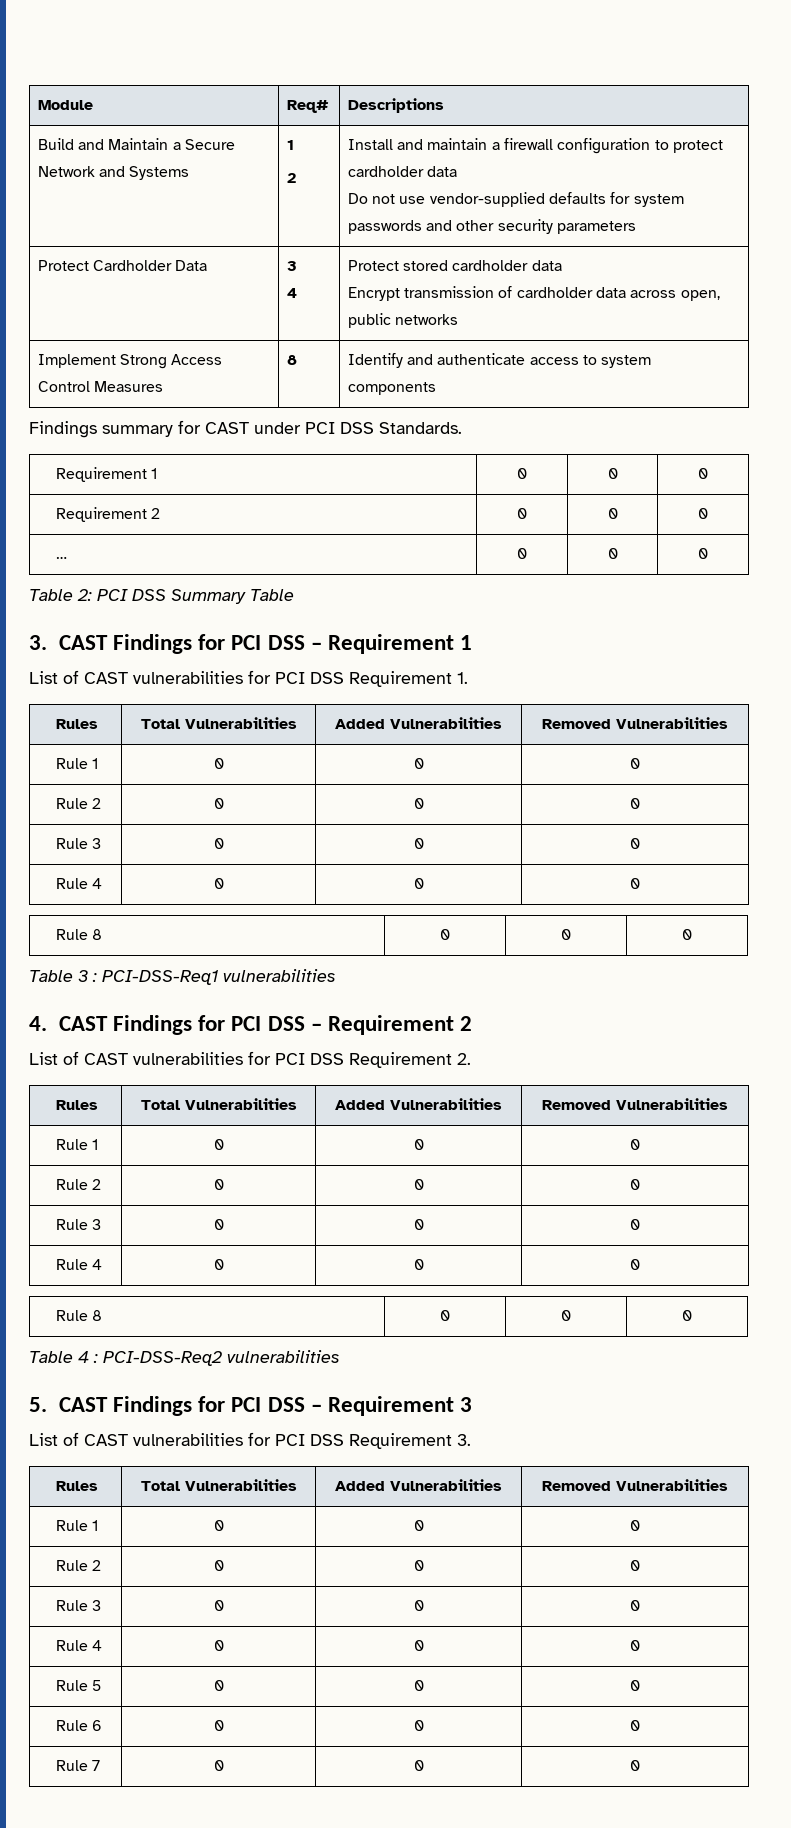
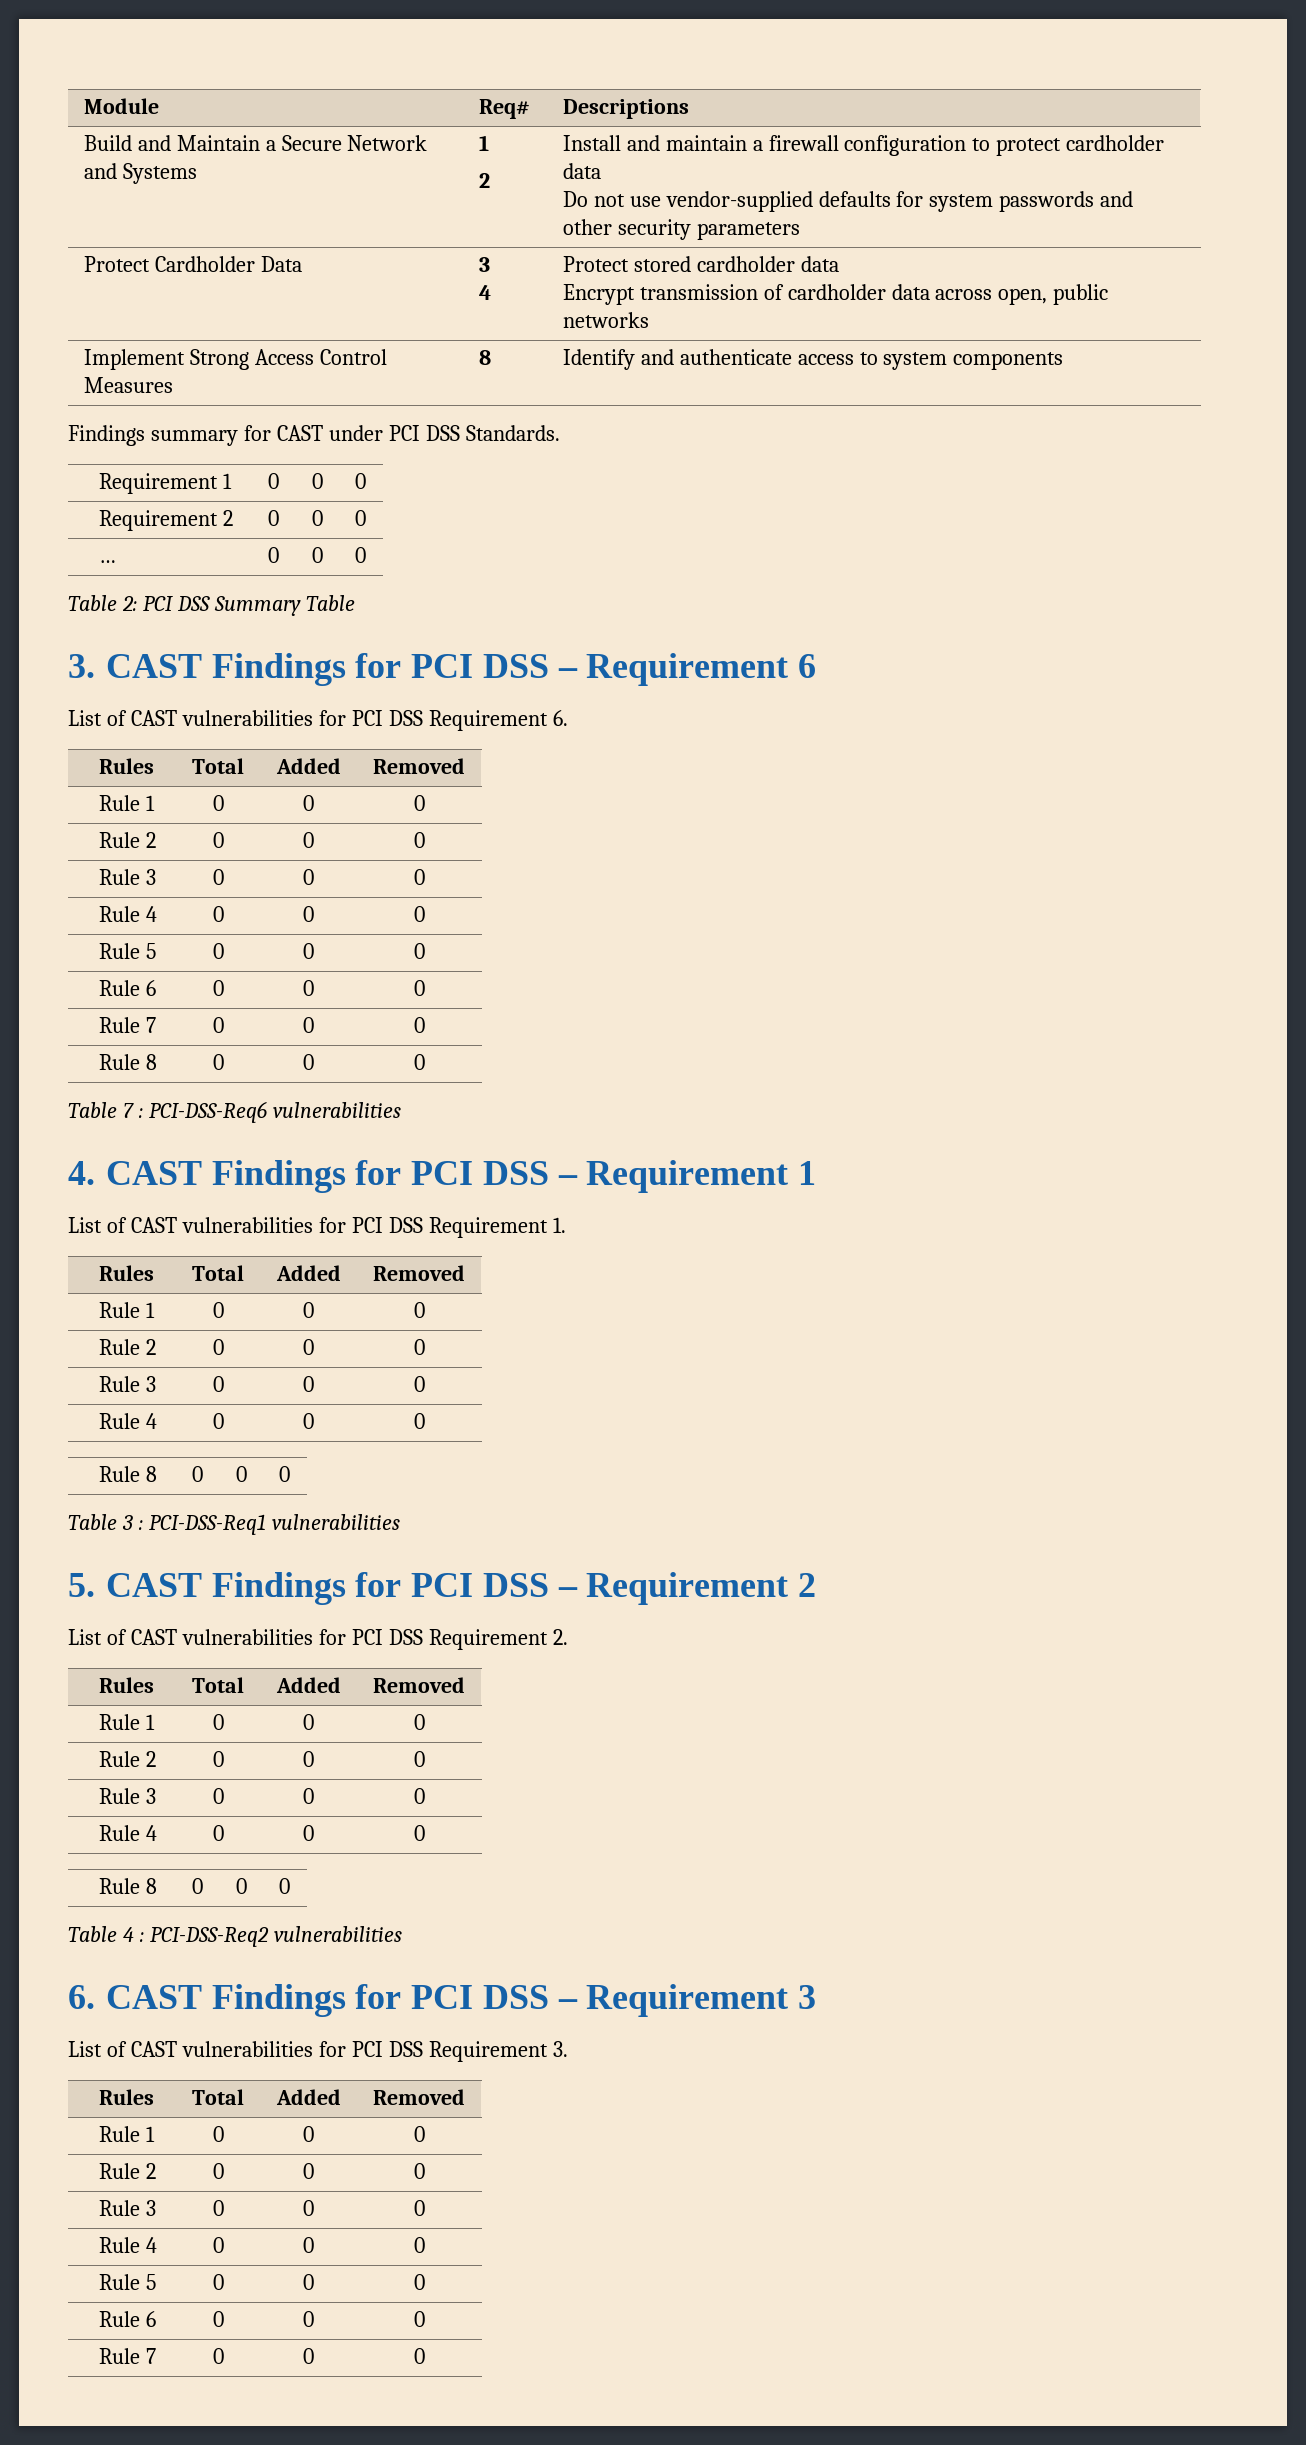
- 3. CAST Findings for PCI DSS – Requirement 1
+ 3. CAST Findings for PCI DSS – Requirement 6
+ List of CAST vulnerabilities for PCI DSS Requirement 6.
+ Rules | Total | Added | Removed
+ Rule 1 | 0 | 0 | 0
+ Rule 2 | 0 | 0 | 0
+ Rule 3 | 0 | 0 | 0
+ Rule 4 | 0 | 0 | 0
+ Rule 5 | 0 | 0 | 0
+ Rule 6 | 0 | 0 | 0
+ Rule 7 | 0 | 0 | 0
+ Rule 8 | 0 | 0 | 0
+ Table 7 : PCI-DSS-Req6 vulnerabilities
+ 4. CAST Findings for PCI DSS – Requirement 1
  List of CAST vulnerabilities for PCI DSS Requirement 1.
- Rules | Total Vulnerabilities | Added Vulnerabilities | Removed Vulnerabilities
+ Rules | Total | Added | Removed
- 4. CAST Findings for PCI DSS – Requirement 2
+ 5. CAST Findings for PCI DSS – Requirement 2
  List of CAST vulnerabilities for PCI DSS Requirement 2.
- Rules | Total Vulnerabilities | Added Vulnerabilities | Removed Vulnerabilities
+ Rules | Total | Added | Removed
- 5. CAST Findings for PCI DSS – Requirement 3
+ 6. CAST Findings for PCI DSS – Requirement 3
  List of CAST vulnerabilities for PCI DSS Requirement 3.
- Rules | Total Vulnerabilities | Added Vulnerabilities | Removed Vulnerabilities
+ Rules | Total | Added | Removed

